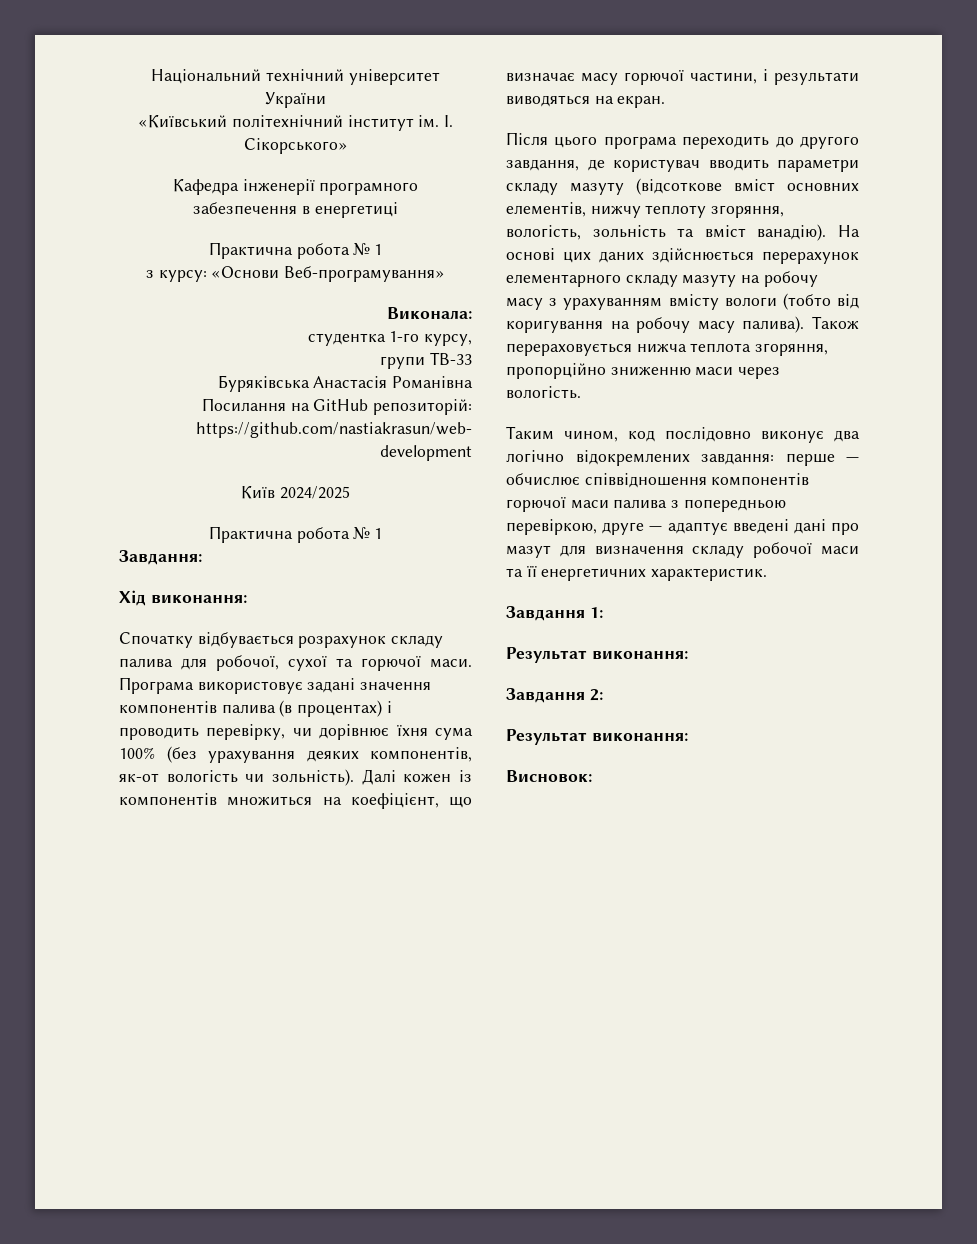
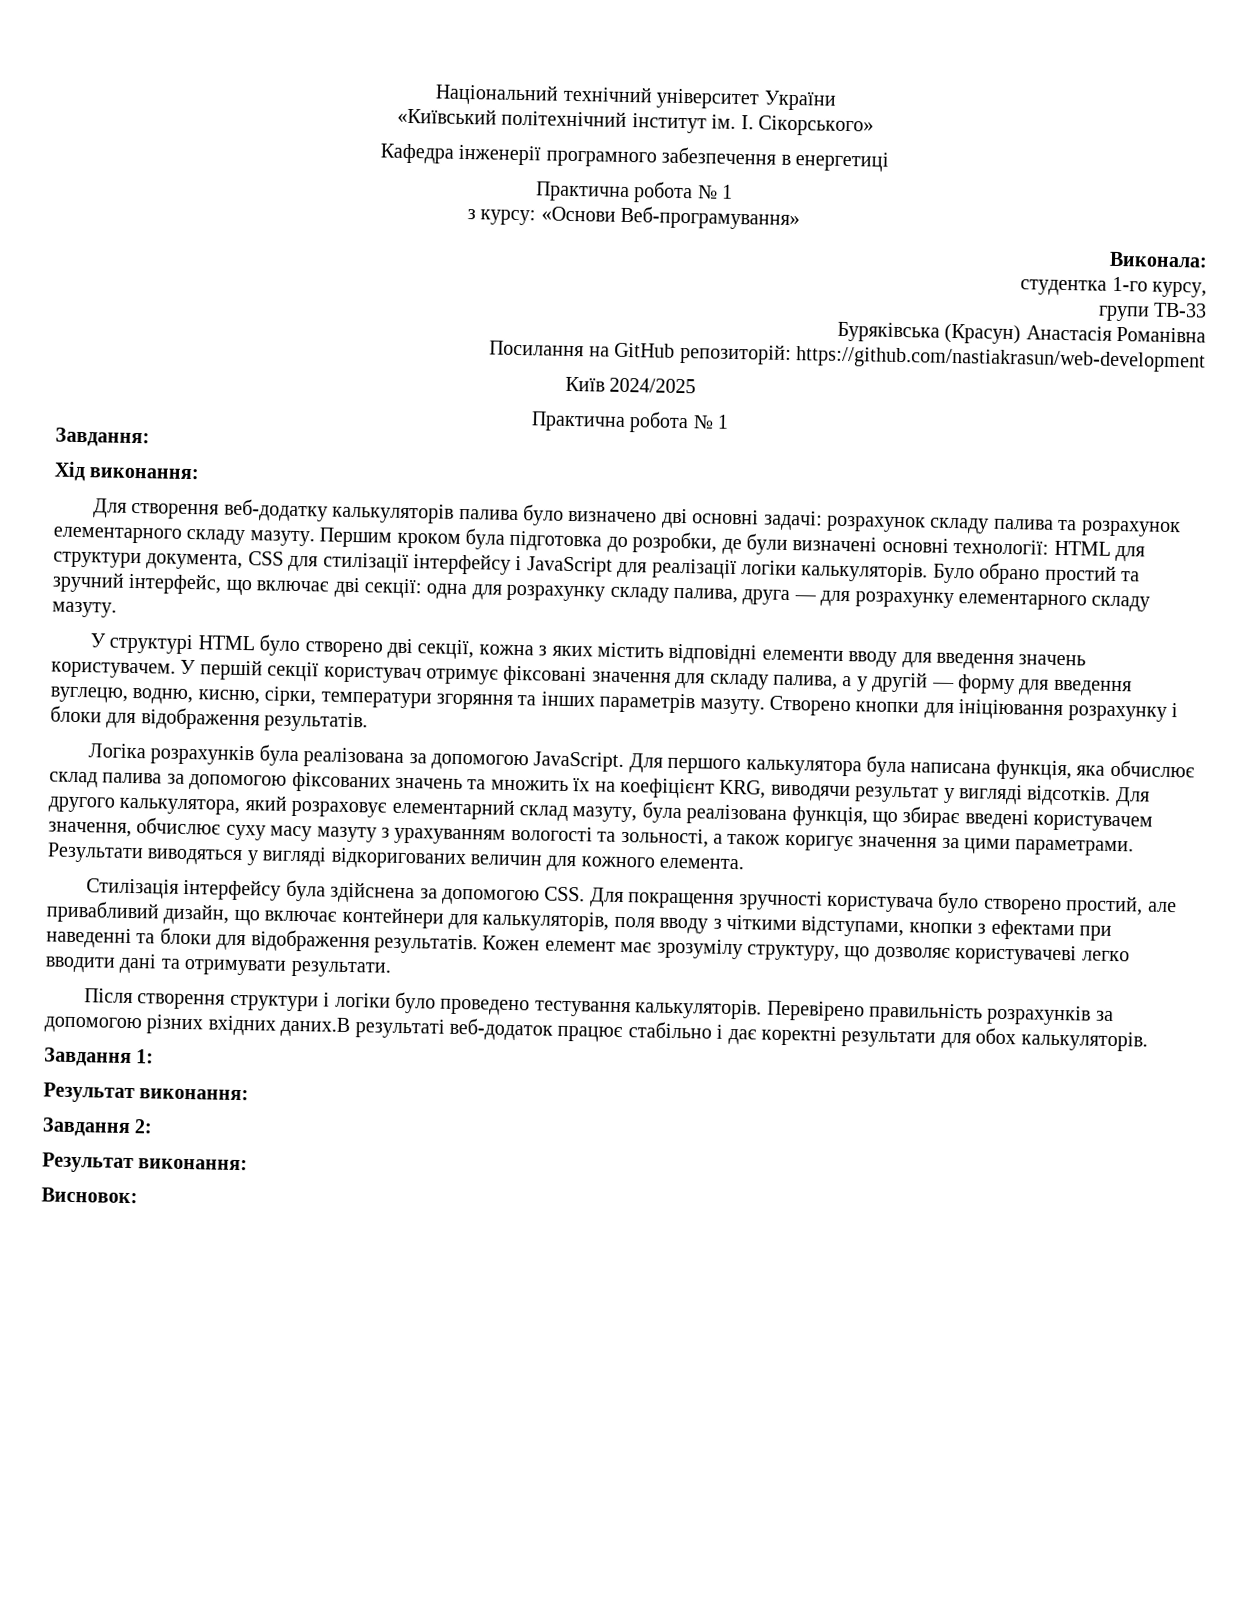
- Буряківська Анастасія Романівна
+ Буряківська (Красун) Анастасія Романівна
- Спочатку відбувається розрахунок складу палива для робочої, сухої та горючої маси. Програма використовує задані значення компонентів палива (в процентах) і проводить перевірку, чи дорівнює їхня сума 100% (без урахування деяких компонентів, як-от вологість чи зольність). Далі кожен із компонентів множиться на коефіцієнт, що визначає масу горючої частини, і результати виводяться на екран.
- Після цього програма переходить до другого завдання, де користувач вводить параметри складу мазуту (відсоткове вміст основних елементів, нижчу теплоту згоряння, вологість, зольність та вміст ванадію). На основі цих даних здійснюється перерахунок елементарного складу мазуту на робочу масу з урахуванням вмісту вологи (тобто від коригування на робочу масу палива). Також перераховується нижча теплота згоряння, пропорційно зниженню маси через вологість.
- Таким чином, код послідовно виконує два логічно відокремлених завдання: перше — обчислює співвідношення компонентів горючої маси палива з попередньою перевіркою, друге — адаптує введені дані про мазут для визначення складу робочої маси та її енергетичних характеристик.
+ Для створення веб-додатку калькуляторів палива було визначено дві основні задачі: розрахунок складу палива та розрахунок елементарного складу мазуту. Першим кроком була підготовка до розробки, де були визначені основні технології: HTML для структури документа, CSS для стилізації інтерфейсу і JavaScript для реалізації логіки калькуляторів. Було обрано простий та зручний інтерфейс, що включає дві секції: одна для розрахунку складу палива, друга — для розрахунку елементарного складу мазуту.
+ У структурі HTML було створено дві секції, кожна з яких містить відповідні елементи вводу для введення значень користувачем. У першій секції користувач отримує фіксовані значення для складу палива, а у другій — форму для введення вуглецю, водню, кисню, сірки, температури згоряння та інших параметрів мазуту. Створено кнопки для ініціювання розрахунку і блоки для відображення результатів.
+ Логіка розрахунків була реалізована за допомогою JavaScript. Для першого калькулятора була написана функція, яка обчислює склад палива за допомогою фіксованих значень та множить їх на коефіцієнт KRG, виводячи результат у вигляді відсотків. Для другого калькулятора, який розраховує елементарний склад мазуту, була реалізована функція, що збирає введені користувачем значення, обчислює суху масу мазуту з урахуванням вологості та зольності, а також коригує значення за цими параметрами. Результати виводяться у вигляді відкоригованих величин для кожного елемента.
+ Стилізація інтерфейсу була здійснена за допомогою CSS. Для покращення зручності користувача було створено простий, але привабливий дизайн, що включає контейнери для калькуляторів, поля вводу з чіткими відступами, кнопки з ефектами при наведенні та блоки для відображення результатів. Кожен елемент має зрозумілу структуру, що дозволяє користувачеві легко вводити дані та отримувати результати.
+ Після створення структури і логіки було проведено тестування калькуляторів. Перевірено правильність розрахунків за допомогою різних вхідних даних.В результаті веб-додаток працює стабільно і дає коректні результати для обох калькуляторів.

